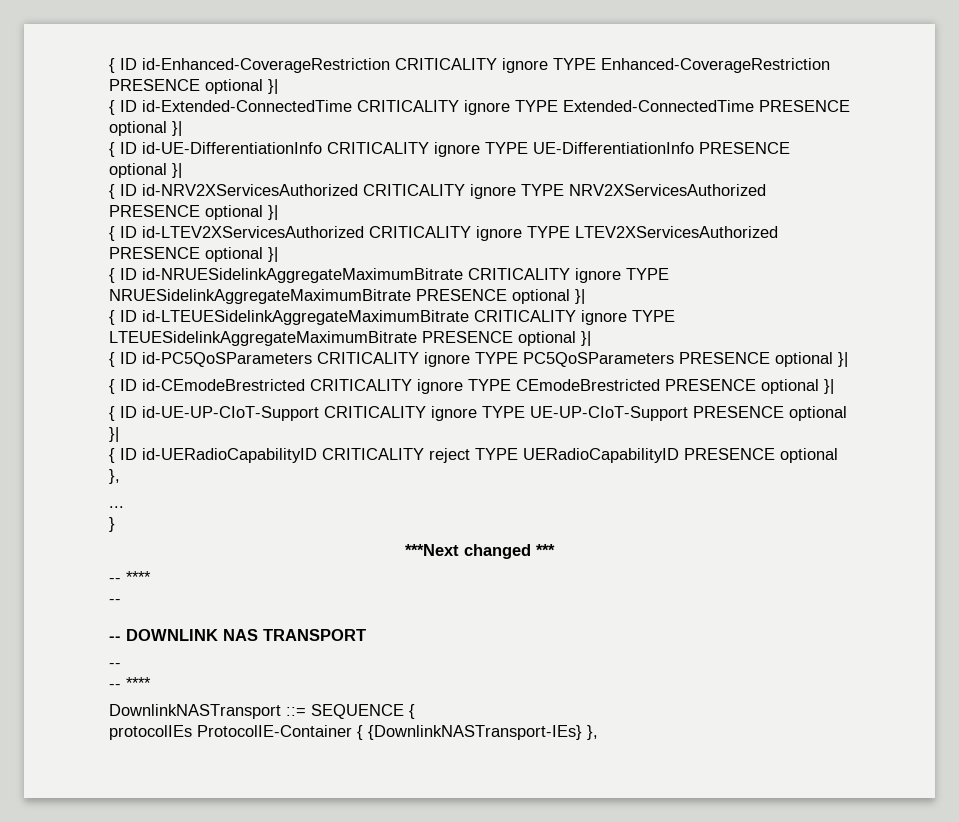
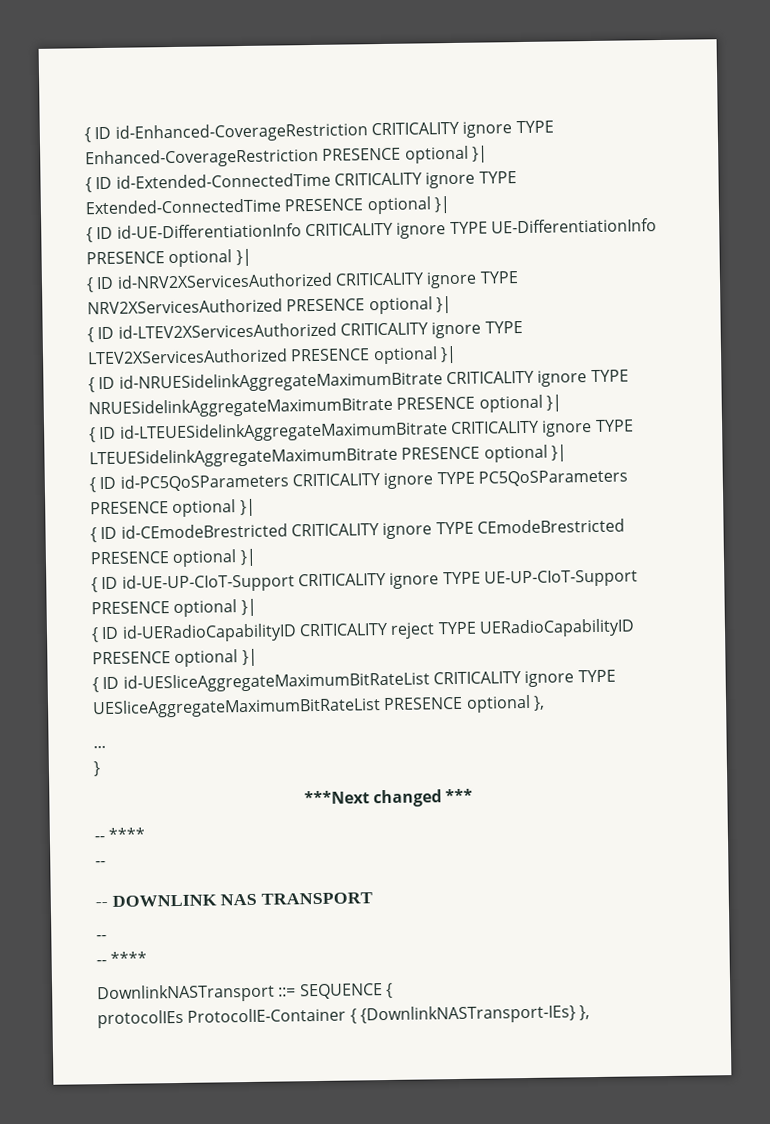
- { ID id-UERadioCapabilityID CRITICALITY reject TYPE UERadioCapabilityID PRESENCE optional },
+ { ID id-UERadioCapabilityID CRITICALITY reject TYPE UERadioCapabilityID PRESENCE optional }|
+ { ID id-UESliceAggregateMaximumBitRateList CRITICALITY ignore TYPE UESliceAggregateMaximumBitRateList PRESENCE optional },

